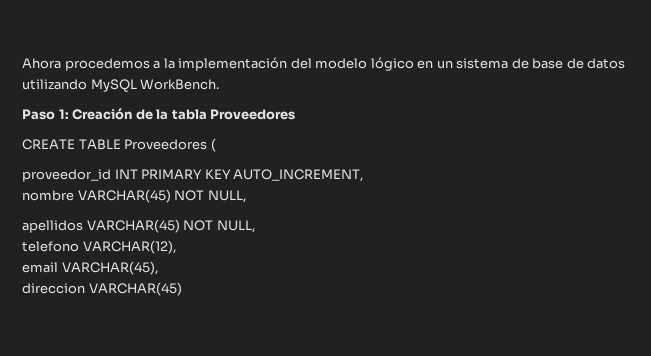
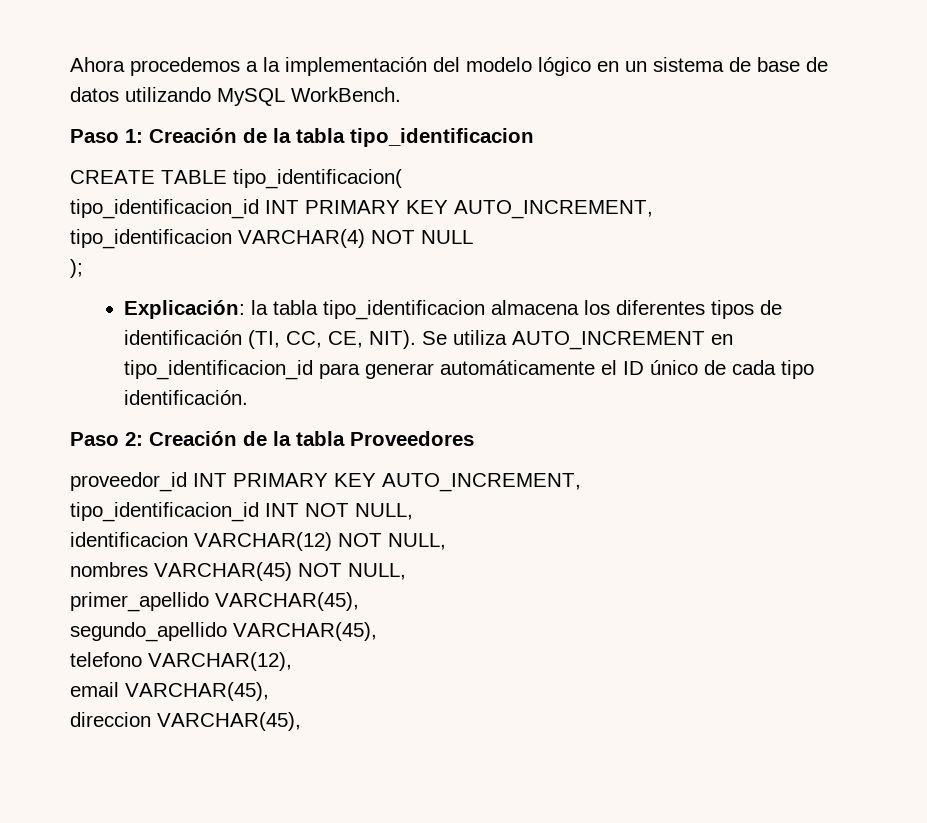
- Paso 1: Creación de la tabla Proveedores
+ Paso 1: Creación de la tabla tipo_identificacion
- CREATE TABLE Proveedores (
+ CREATE TABLE tipo_identificacion(
+ tipo_identificacion_id INT PRIMARY KEY AUTO_INCREMENT,
+ tipo_identificacion VARCHAR(4) NOT NULL
+ );
+ Explicación: la tabla tipo_identificacion almacena los diferentes tipos de identificación (TI, CC, CE, NIT). Se utiliza AUTO_INCREMENT en tipo_identificacion_id para generar automáticamente el ID único de cada tipo identificación.
+ Paso 2: Creación de la tabla Proveedores
- nombre VARCHAR(45) NOT NULL,
- apellidos VARCHAR(45) NOT NULL,
+ tipo_identificacion_id INT NOT NULL,
+ identificacion VARCHAR(12) NOT NULL,
+ nombres VARCHAR(45) NOT NULL,
+ primer_apellido VARCHAR(45),
+ segundo_apellido VARCHAR(45),
- direccion VARCHAR(45)
+ direccion VARCHAR(45),

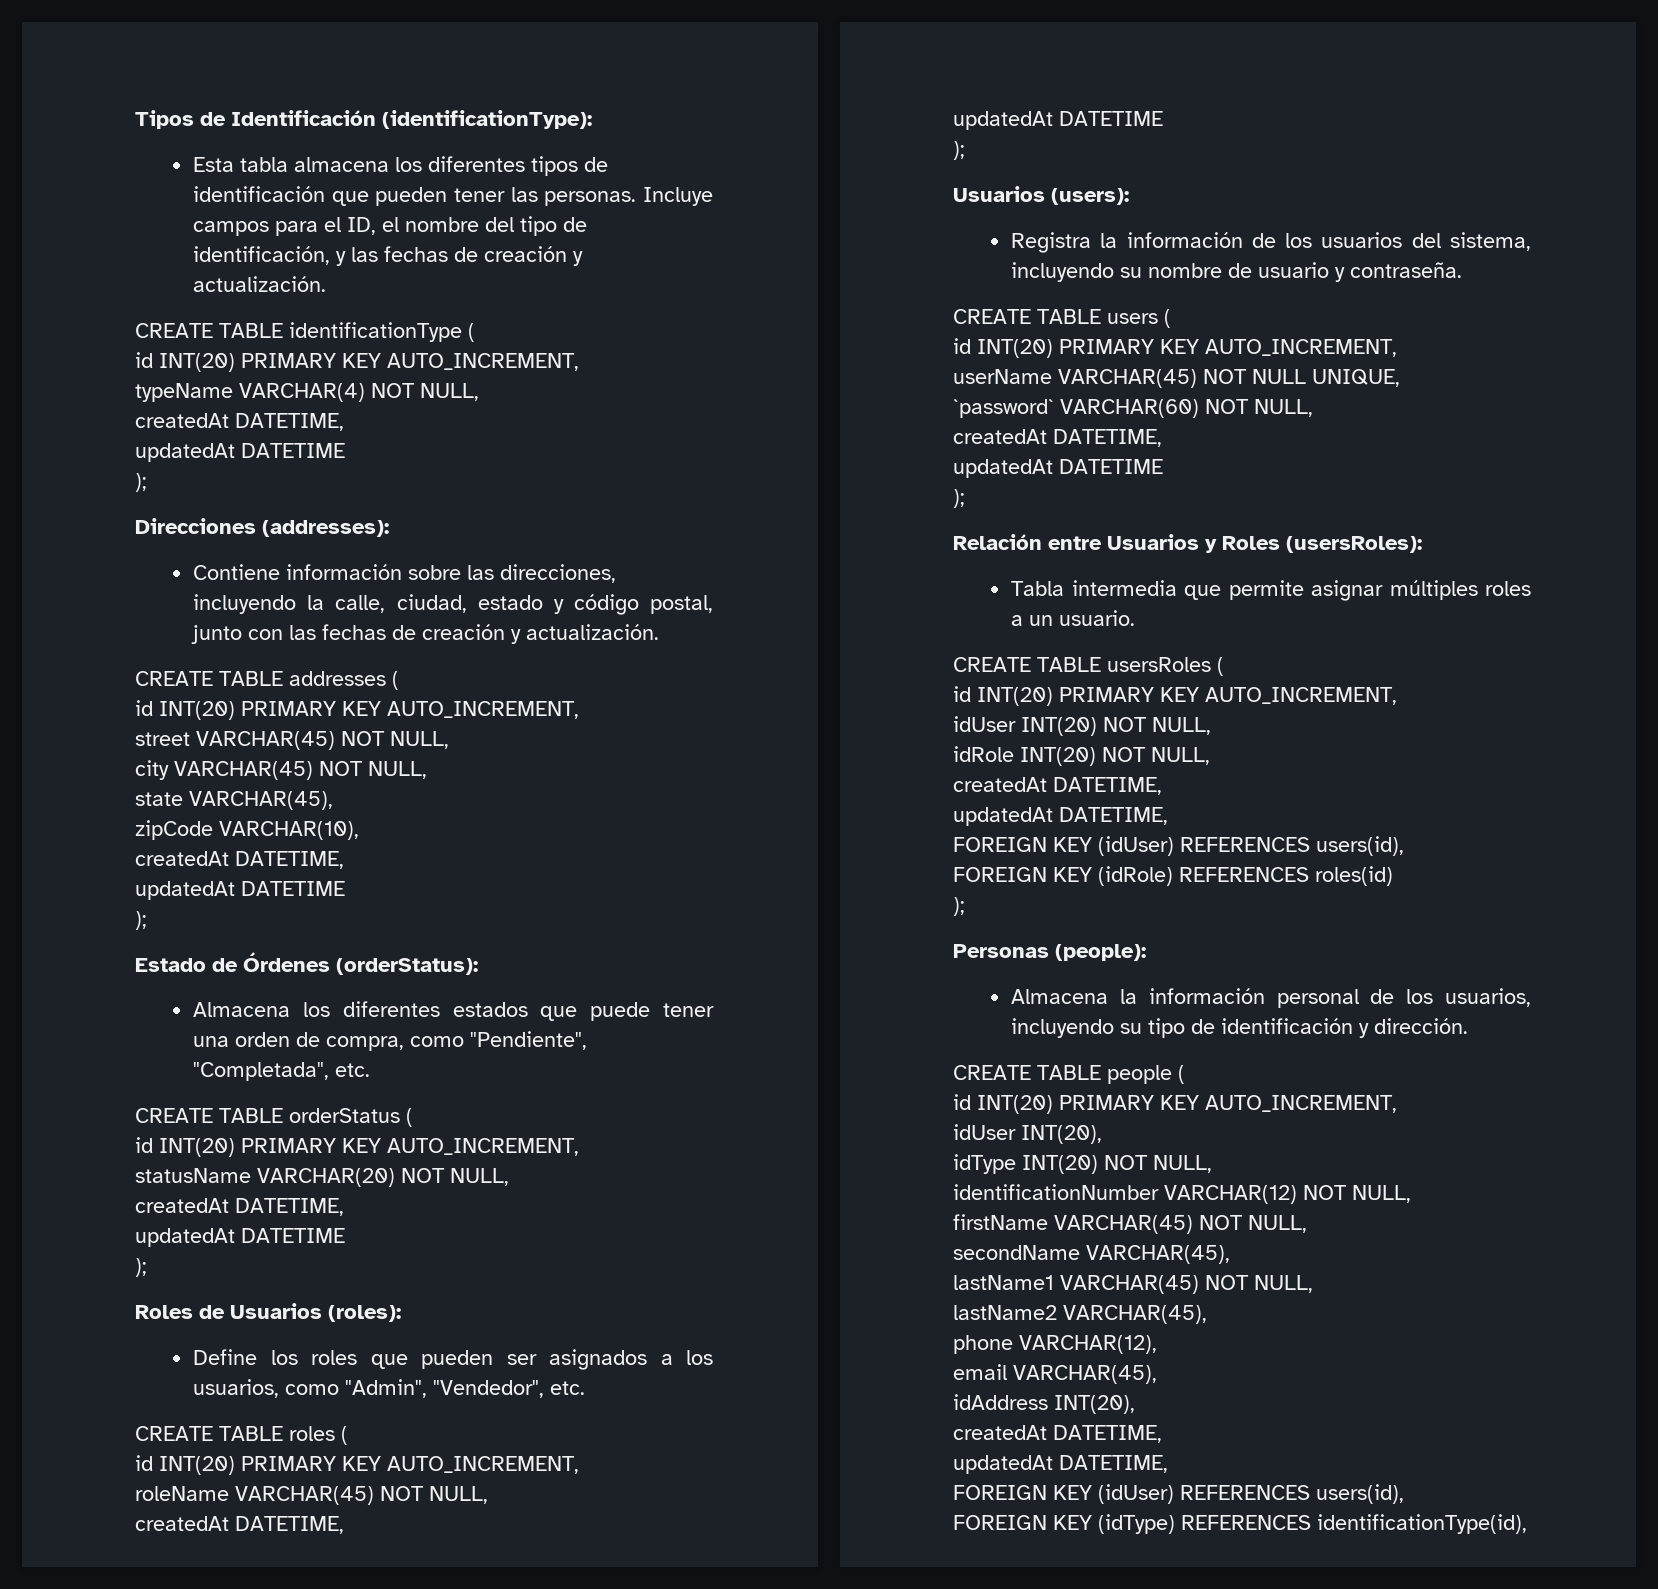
- Ahora procedemos a la implementación del modelo lógico en un sistema de base de datos utilizando MySQL WorkBench.
- Paso 1: Creación de la tabla tipo_identificacion
- CREATE TABLE tipo_identificacion(
- tipo_identificacion_id INT PRIMARY KEY AUTO_INCREMENT,
- tipo_identificacion VARCHAR(4) NOT NULL
+ Tipos de Identificación (identificationType):
+ Esta tabla almacena los diferentes tipos de identificación que pueden tener las personas. Incluye campos para el ID, el nombre del tipo de identificación, y las fechas de creación y actualización.
+ CREATE TABLE identificationType (
+ id INT(20) PRIMARY KEY AUTO_INCREMENT,
+ typeName VARCHAR(4) NOT NULL,
+ createdAt DATETIME,
+ updatedAt DATETIME
  );
- Explicación: la tabla tipo_identificacion almacena los diferentes tipos de identificación (TI, CC, CE, NIT). Se utiliza AUTO_INCREMENT en tipo_identificacion_id para generar automáticamente el ID único de cada tipo identificación.
- Paso 2: Creación de la tabla Proveedores
- proveedor_id INT PRIMARY KEY AUTO_INCREMENT,
- tipo_identificacion_id INT NOT NULL,
- identificacion VARCHAR(12) NOT NULL,
+ Direcciones (addresses):
+ Contiene información sobre las direcciones, incluyendo la calle, ciudad, estado y código postal, junto con las fechas de creación y actualización.
+ CREATE TABLE addresses (
+ id INT(20) PRIMARY KEY AUTO_INCREMENT,
+ street VARCHAR(45) NOT NULL,
+ city VARCHAR(45) NOT NULL,
+ state VARCHAR(45),
+ zipCode VARCHAR(10),
+ createdAt DATETIME,
+ updatedAt DATETIME
+ );
+ Estado de Órdenes (orderStatus):
+ Almacena los diferentes estados que puede tener una orden de compra, como "Pendiente", "Completada", etc.
+ CREATE TABLE orderStatus (
+ id INT(20) PRIMARY KEY AUTO_INCREMENT,
+ statusName VARCHAR(20) NOT NULL,
+ createdAt DATETIME,
+ updatedAt DATETIME
+ );
+ Roles de Usuarios (roles):
+ Define los roles que pueden ser asignados a los usuarios, como "Admin", "Vendedor", etc.
+ CREATE TABLE roles (
+ id INT(20) PRIMARY KEY AUTO_INCREMENT,
+ roleName VARCHAR(45) NOT NULL,
+ createdAt DATETIME,
+ updatedAt DATETIME
+ );
+ Usuarios (users):
+ Registra la información de los usuarios del sistema, incluyendo su nombre de usuario y contraseña.
+ CREATE TABLE users (
+ id INT(20) PRIMARY KEY AUTO_INCREMENT,
+ userName VARCHAR(45) NOT NULL UNIQUE,
+ `password` VARCHAR(60) NOT NULL,
+ createdAt DATETIME,
+ updatedAt DATETIME
+ );
+ Relación entre Usuarios y Roles (usersRoles):
+ Tabla intermedia que permite asignar múltiples roles a un usuario.
+ CREATE TABLE usersRoles (
+ id INT(20) PRIMARY KEY AUTO_INCREMENT,
+ idUser INT(20) NOT NULL,
+ idRole INT(20) NOT NULL,
+ createdAt DATETIME,
+ updatedAt DATETIME,
+ FOREIGN KEY (idUser) REFERENCES users(id),
+ FOREIGN KEY (idRole) REFERENCES roles(id)
+ );
+ Personas (people):
+ Almacena la información personal de los usuarios, incluyendo su tipo de identificación y dirección.
+ CREATE TABLE people (
+ id INT(20) PRIMARY KEY AUTO_INCREMENT,
+ idUser INT(20),
+ idType INT(20) NOT NULL,
+ identificationNumber VARCHAR(12) NOT NULL,
- nombres VARCHAR(45) NOT NULL,
- primer_apellido VARCHAR(45),
- segundo_apellido VARCHAR(45),
- telefono VARCHAR(12),
+ firstName VARCHAR(45) NOT NULL,
+ secondName VARCHAR(45),
+ lastName1 VARCHAR(45) NOT NULL,
+ lastName2 VARCHAR(45),
+ phone VARCHAR(12),
- direccion VARCHAR(45),
+ idAddress INT(20),
+ createdAt DATETIME,
+ updatedAt DATETIME,
+ FOREIGN KEY (idUser) REFERENCES users(id),
+ FOREIGN KEY (idType) REFERENCES identificationType(id),

